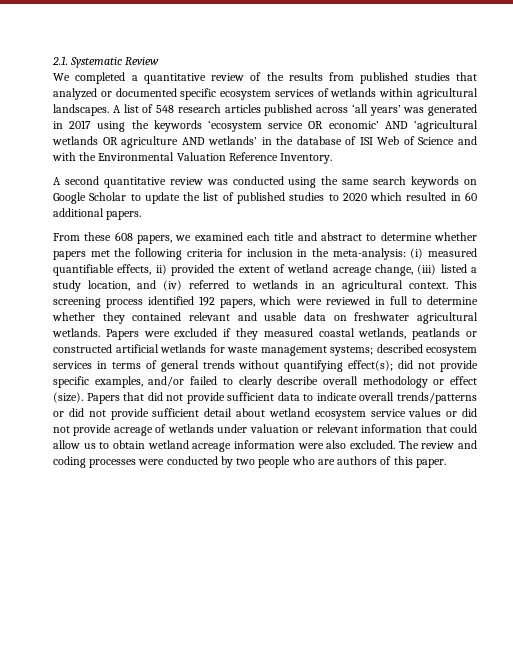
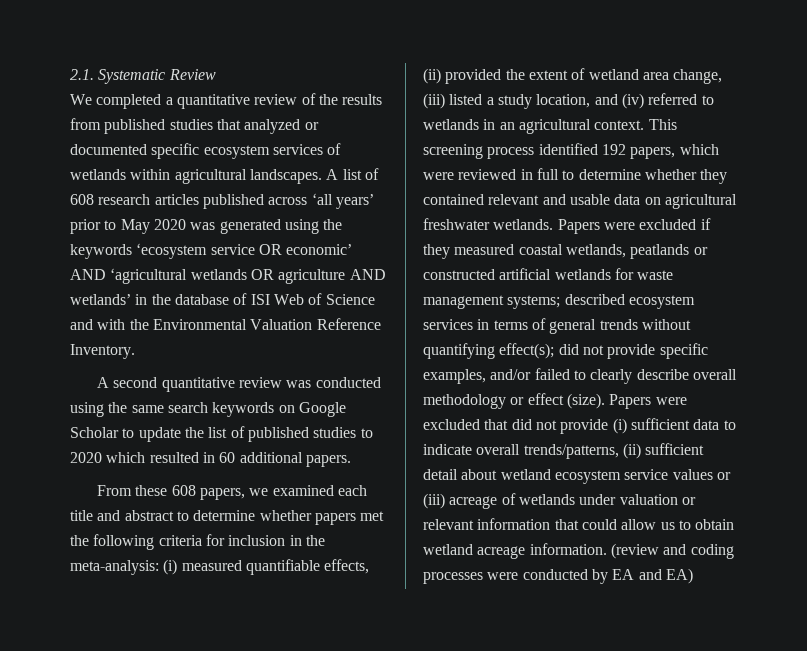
- A list of 548 research articles published across ‘all years’ was generated in 2017 using the keywords ‘ecosystem service OR economic’ AND ‘agricultural wetlands OR agriculture AND wetlands’ in the database of ISI Web of Science and with the Environmental Valuation Reference Inventory.
+ A list of 608 research articles published across ‘all years’ prior to May 2020 was generated using the keywords ‘ecosystem service OR economic’ AND ‘agricultural wetlands OR agriculture AND wetlands’ in the database of ISI Web of Science and with the Environmental Valuation Reference Inventory.
- From these 608 papers, we examined each title and abstract to determine whether papers met the following criteria for inclusion in the meta-analysis: (i) measured quantifiable effects, ii) provided the extent of wetland acreage change, (iii) listed a study location, and (iv) referred to wetlands in an agricultural context.
+ From these 608 papers, we examined each title and abstract to determine whether papers met the following criteria for inclusion in the meta-analysis: (i) measured quantifiable effects, (ii) provided the extent of wetland area change, (iii) listed a study location, and (iv) referred to wetlands in an agricultural context.
- This screening process identified 192 papers, which were reviewed in full to determine whether they contained relevant and usable data on freshwater agricultural wetlands.
+ This screening process identified 192 papers, which were reviewed in full to determine whether they contained relevant and usable data on agricultural freshwater wetlands.
- Papers that did not provide sufficient data to indicate overall trends/patterns or did not provide sufficient detail about wetland ecosystem service values or did not provide acreage of wetlands under valuation or relevant information that could allow us to obtain wetland acreage information were also excluded. The review and coding processes were conducted by two people who are authors of this paper.
+ Papers were excluded that did not provide (i) sufficient data to indicate overall trends/patterns, (ii) sufficient detail about wetland ecosystem service values or (iii) acreage of wetlands under valuation or relevant information that could allow us to obtain wetland acreage information. (review and coding processes were conducted by EA and EA)

